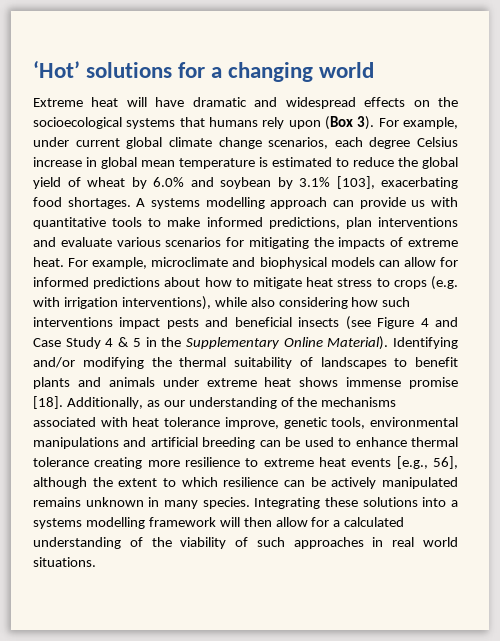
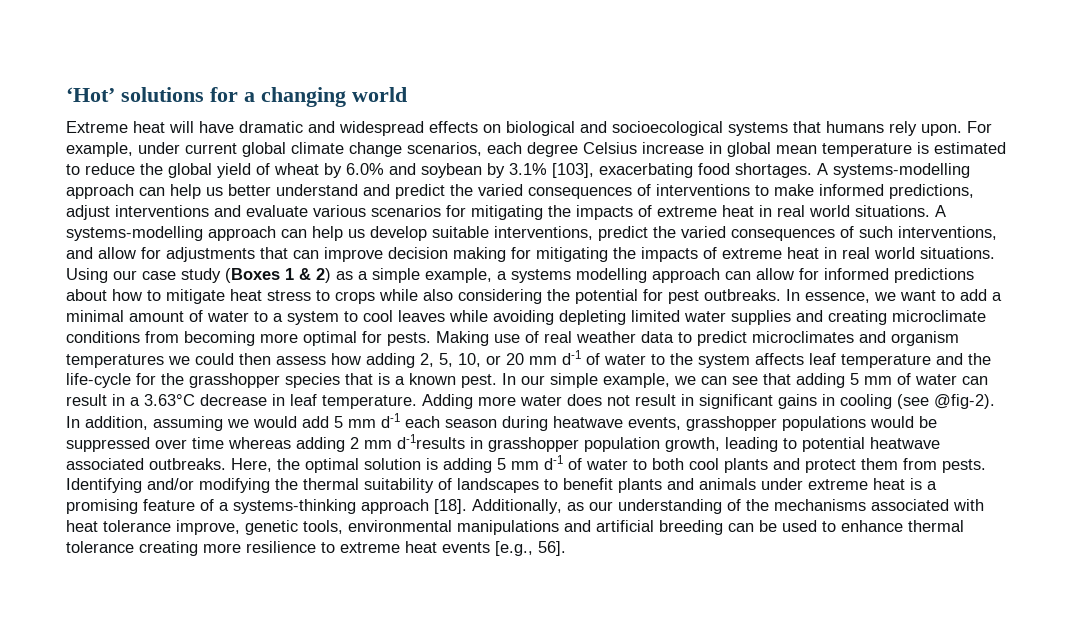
- Extreme heat will have dramatic and widespread effects on the socioecological systems that humans rely upon (Box 3).
+ Extreme heat will have dramatic and widespread effects on biological and socioecological systems that humans rely upon.
- A systems modelling approach can provide us with quantitative tools to make informed predictions, plan interventions and evaluate various scenarios for mitigating the impacts of extreme heat. For example, microclimate and biophysical models can allow for informed predictions about how to mitigate heat stress to crops (e.g. with irrigation interventions), while also considering how such interventions impact pests and beneficial insects (see Figure 4 and Case Study 4 & 5 in the Supplementary Online Material).
+ A systems-modelling approach can help us better understand and predict the varied consequences of interventions to make informed predictions, adjust interventions and evaluate various scenarios for mitigating the impacts of extreme heat in real world situations. A systems-modelling approach can help us develop suitable interventions, predict the varied consequences of such interventions, and allow for adjustments that can improve decision making for mitigating the impacts of extreme heat in real world situations. Using our case study (Boxes 1 & 2) as a simple example, a systems modelling approach can allow for informed predictions about how to mitigate heat stress to crops while also considering the potential for pest outbreaks. In essence, we want to add a minimal amount of water to a system to cool leaves while avoiding depleting limited water supplies and creating microclimate conditions from becoming more optimal for pests. Making use of real weather data to predict microclimates and organism temperatures we could then assess how adding 2, 5, 10, or 20 mm d-1 of water to the system affects leaf temperature and the life-cycle for the grasshopper species that is a known pest. In our simple example, we can see that adding 5 mm of water can result in a 3.63°C decrease in leaf temperature. Adding more water does not result in significant gains in cooling (see @fig-2). In addition, assuming we would add 5 mm d-1 each season during heatwave events, grasshopper populations would be suppressed over time whereas adding 2 mm d-1results in grasshopper population growth, leading to potential heatwave associated outbreaks. Here, the optimal solution is adding 5 mm d-1 of water to both cool plants and protect them from pests.
- Identifying and/or modifying the thermal suitability of landscapes to benefit plants and animals under extreme heat shows immense promise [18].
+ Identifying and/or modifying the thermal suitability of landscapes to benefit plants and animals under extreme heat is a promising feature of a systems-thinking approach [18].
- Additionally, as our understanding of the mechanisms associated with heat tolerance improve, genetic tools, environmental manipulations and artificial breeding can be used to enhance thermal tolerance creating more resilience to extreme heat events [e.g., 56], although the extent to which resilience can be actively manipulated remains unknown in many species. Integrating these solutions into a systems modelling framework will then allow for a calculated understanding of the viability of such approaches in real world situations.
+ Additionally, as our understanding of the mechanisms associated with heat tolerance improve, genetic tools, environmental manipulations and artificial breeding can be used to enhance thermal tolerance creating more resilience to extreme heat events [e.g., 56].

